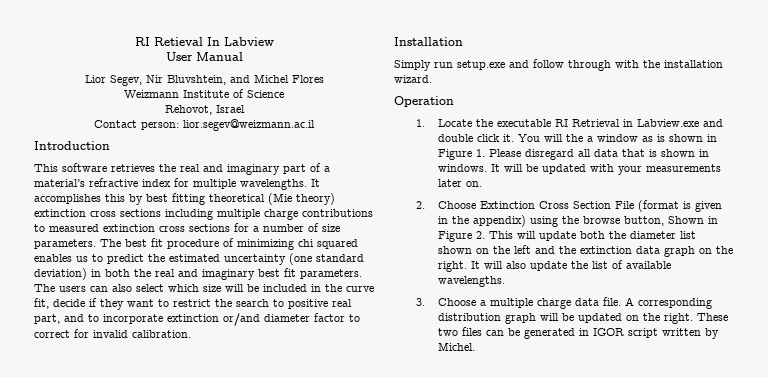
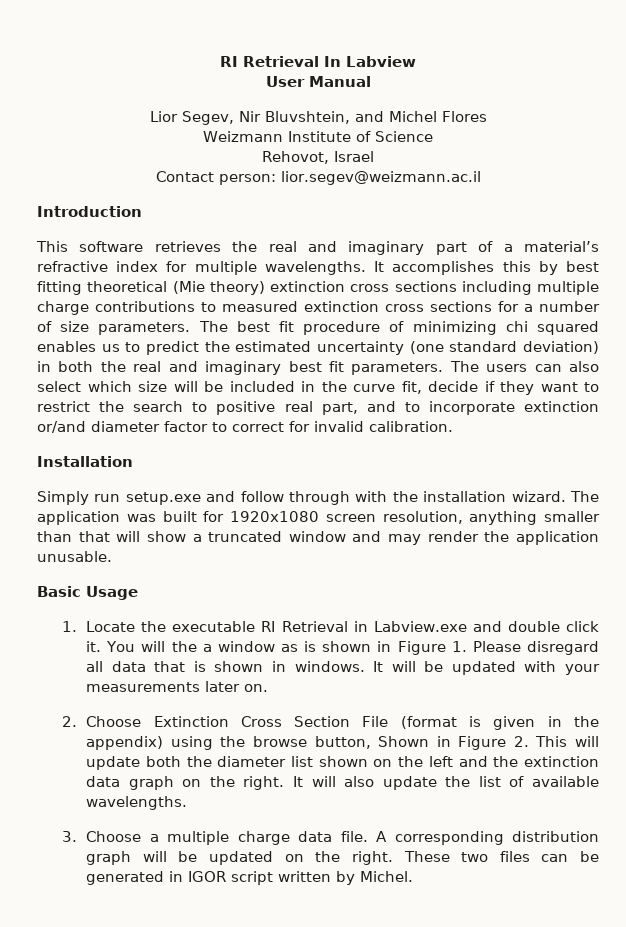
- RI Retieval In Labview
+ RI Retrieval In Labview
- Simply run setup.exe and follow through with the installation wizard.
- Operation
+ Simply run setup.exe and follow through with the installation wizard. The application was built for 1920x1080 screen resolution, anything smaller than that will show a truncated window and may render the application unusable.
+ Basic Usage

